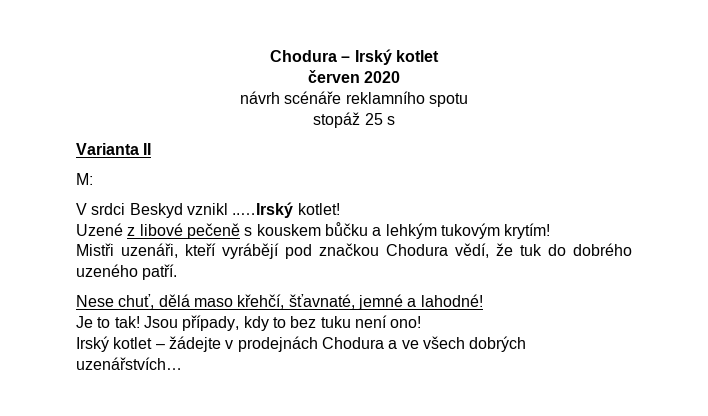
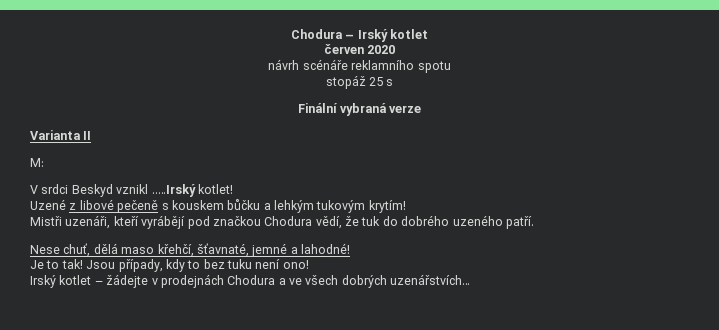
+ Finální vybraná verze

